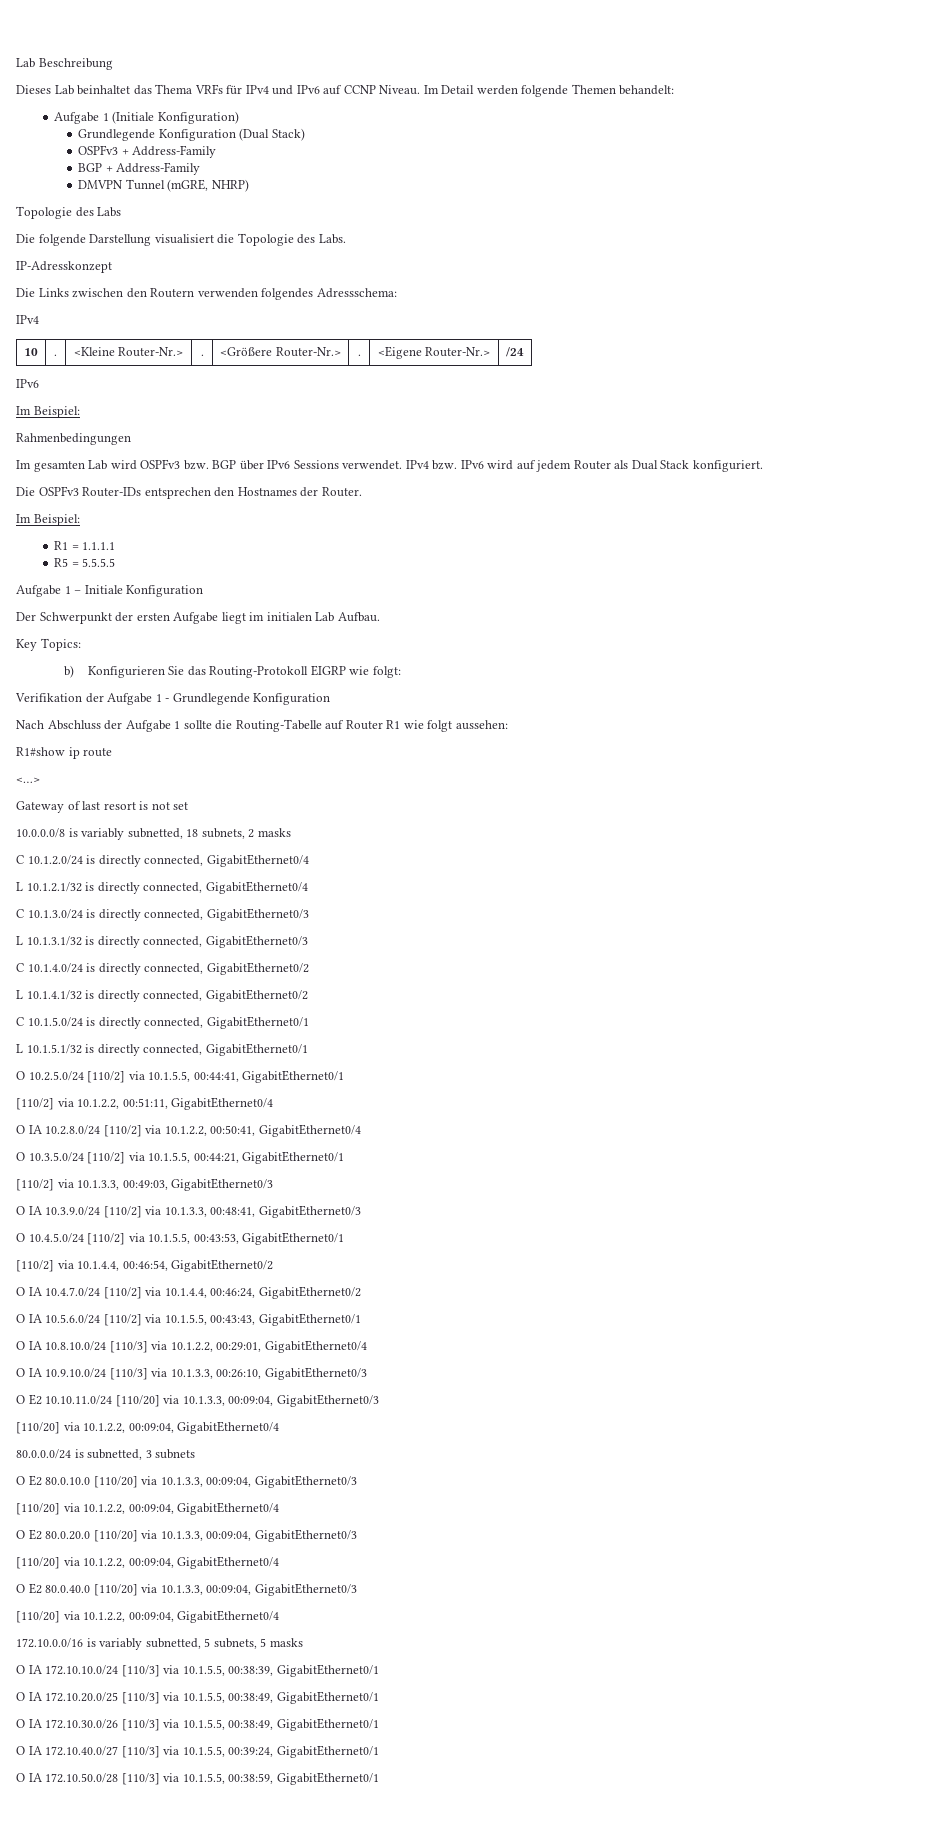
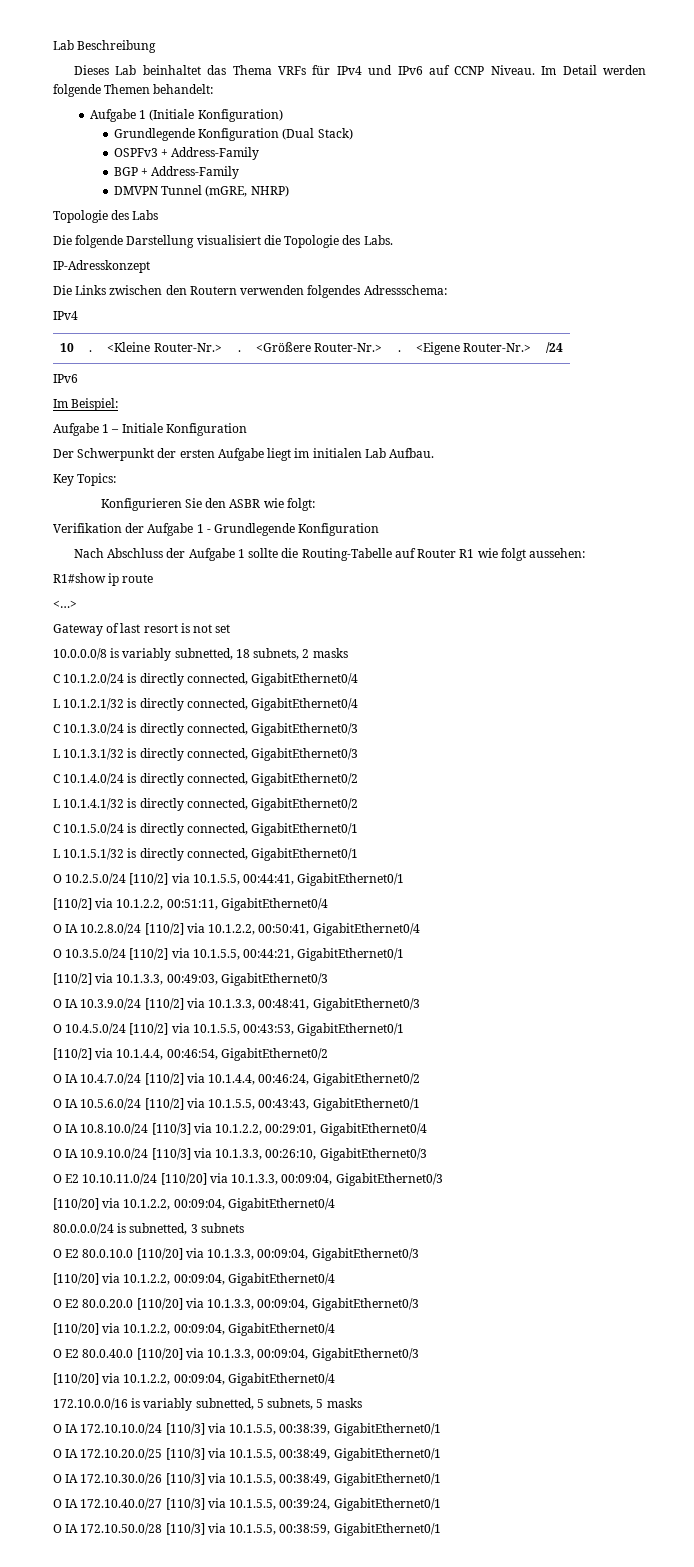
- Rahmenbedingungen
- Im gesamten Lab wird OSPFv3 bzw. BGP über IPv6 Sessions verwendet. IPv4 bzw. IPv6 wird auf jedem Router als Dual Stack konfiguriert.
- Die OSPFv3 Router-IDs entsprechen den Hostnames der Router.
- Im Beispiel:
- R1 = 1.1.1.1
- R5 = 5.5.5.5
- b) Konfigurieren Sie das Routing-Protokoll EIGRP wie folgt:
+ Konfigurieren Sie den ASBR wie folgt:

